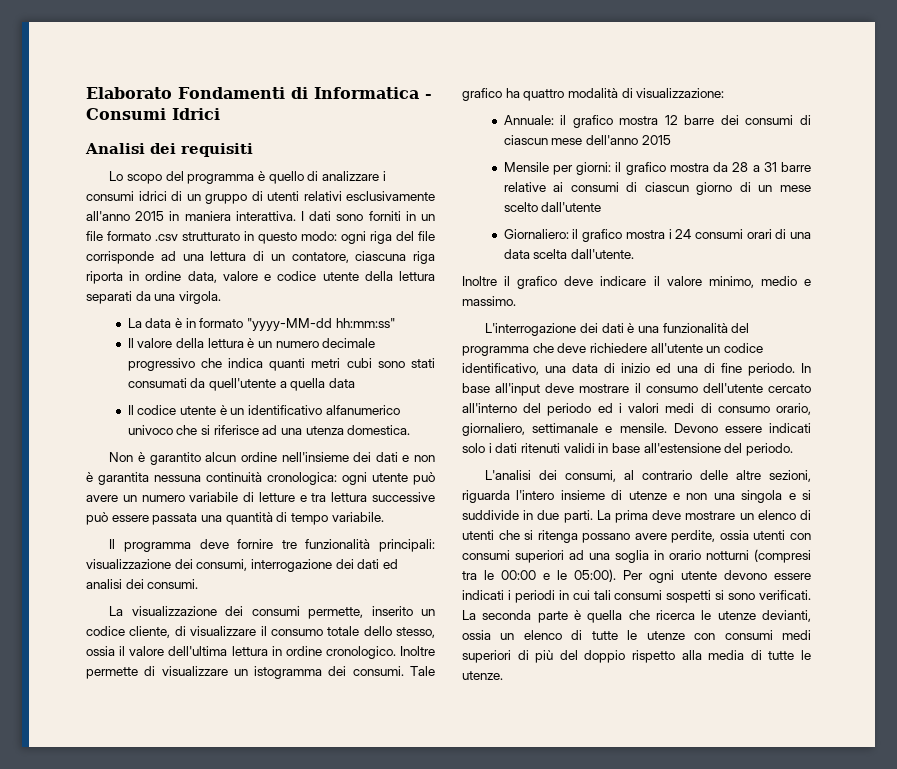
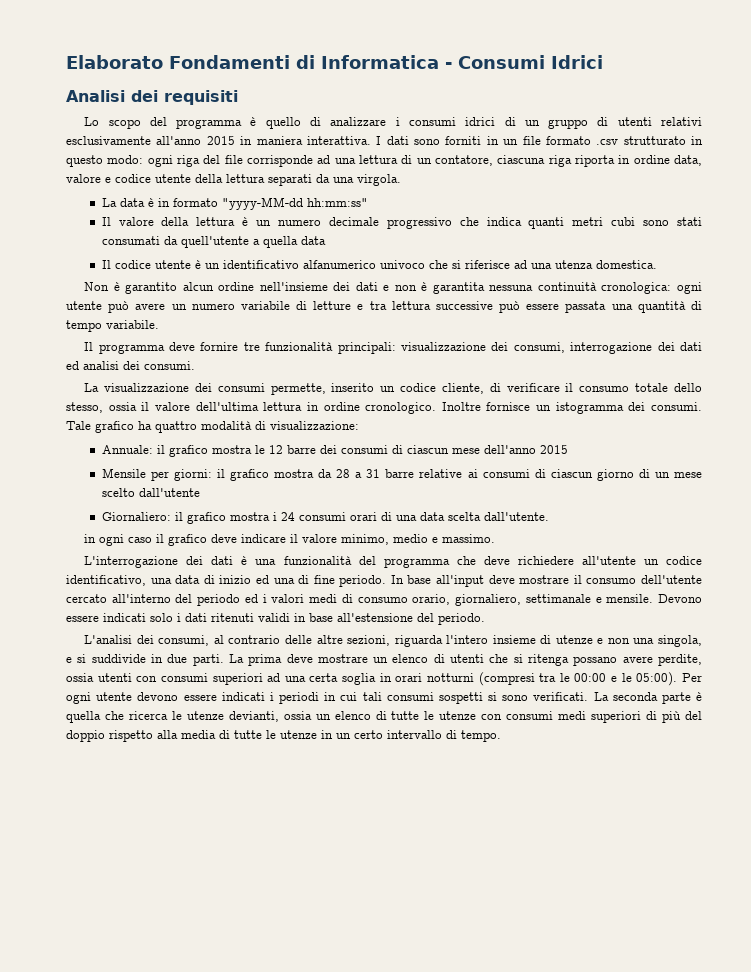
- La visualizzazione dei consumi permette, inserito un codice cliente, di visualizzare il consumo totale dello stesso, ossia il valore dell'ultima lettura in ordine cronologico.
+ La visualizzazione dei consumi permette, inserito un codice cliente, di verificare il consumo totale dello stesso, ossia il valore dell'ultima lettura in ordine cronologico.
- Inoltre permette di visualizzare un istogramma dei consumi.
+ Inoltre fornisce un istogramma dei consumi.
- Annuale: il grafico mostra 12 barre dei consumi di ciascun mese dell'anno 2015
+ Annuale: il grafico mostra le 12 barre dei consumi di ciascun mese dell'anno 2015
- Inoltre il grafico deve indicare il valore minimo, medio e massimo.
+ in ogni caso il grafico deve indicare il valore minimo, medio e massimo.
- L'analisi dei consumi, al contrario delle altre sezioni, riguarda l'intero insieme di utenze e non una singola e si suddivide in due parti.
+ L'analisi dei consumi, al contrario delle altre sezioni, riguarda l'intero insieme di utenze e non una singola, e si suddivide in due parti.
- La prima deve mostrare un elenco di utenti che si ritenga possano avere perdite, ossia utenti con consumi superiori ad una soglia in orario notturni (compresi tra le 00:00 e le 05:00).
+ La prima deve mostrare un elenco di utenti che si ritenga possano avere perdite, ossia utenti con consumi superiori ad una certa soglia in orari notturni (compresi tra le 00:00 e le 05:00).
- La seconda parte è quella che ricerca le utenze devianti, ossia un elenco di tutte le utenze con consumi medi superiori di più del doppio rispetto alla media di tutte le utenze.
+ La seconda parte è quella che ricerca le utenze devianti, ossia un elenco di tutte le utenze con consumi medi superiori di più del doppio rispetto alla media di tutte le utenze in un certo intervallo di tempo.

